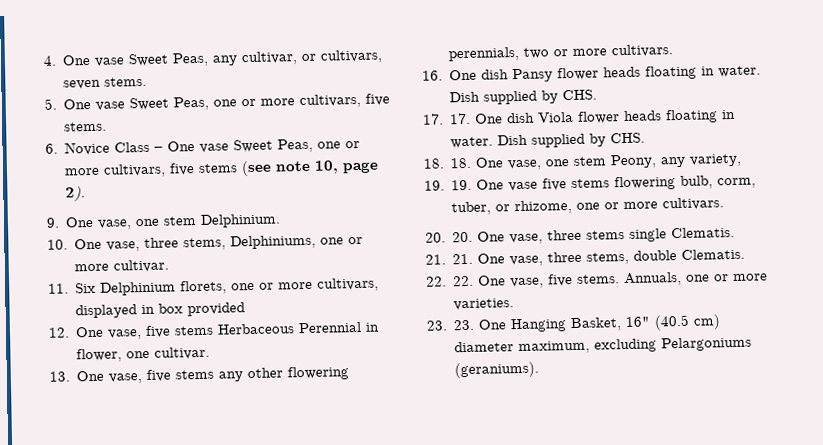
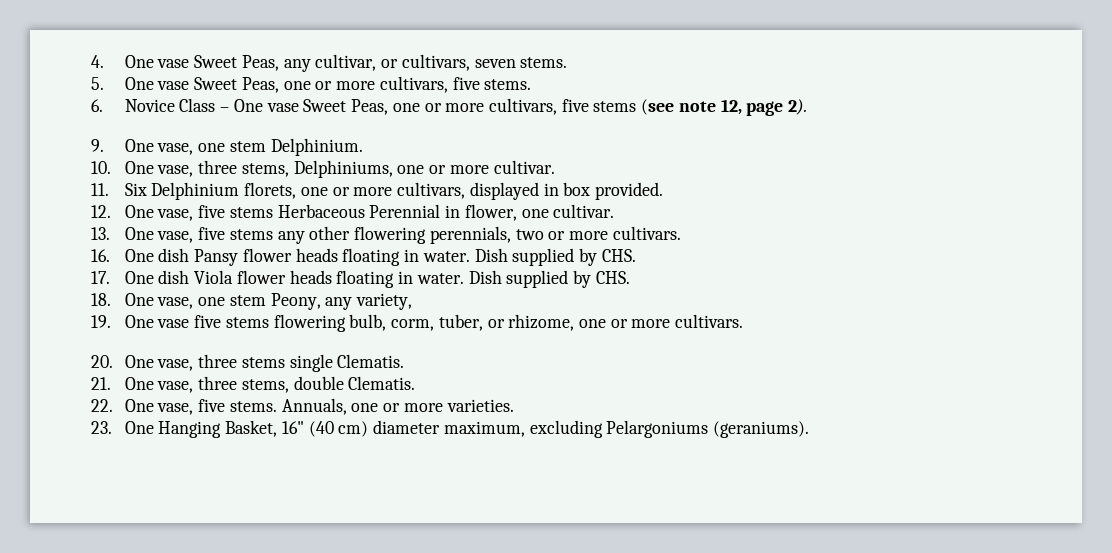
- 6. Novice Class – One vase Sweet Peas, one or more cultivars, five stems (see note 10, page 2).
+ 6. Novice Class – One vase Sweet Peas, one or more cultivars, five stems (see note 12, page 2).
- 11. Six Delphinium florets, one or more cultivars, displayed in box provided
+ 11. Six Delphinium florets, one or more cultivars, displayed in box provided.
- 17. 17. One dish Viola flower heads floating in water.
+ 17. One dish Viola flower heads floating in water.
- 18. 18. One vase, one stem Peony, any variety,
+ 18. One vase, one stem Peony, any variety,
- 19. 19. One vase five stems flowering bulb, corm, tuber, or rhizome, one or more cultivars.
+ 19. One vase five stems flowering bulb, corm, tuber, or rhizome, one or more cultivars.
- 20. 20. One vase, three stems single Clematis.
+ 20. One vase, three stems single Clematis.
- 21. 21. One vase, three stems, double Clematis.
+ 21. One vase, three stems, double Clematis.
- 22. 22. One vase, five stems.
+ 22. One vase, five stems.
- 23. 23. One Hanging Basket, 16" (40.5 cm) diameter maximum, excluding Pelargoniums (geraniums).
+ 23. One Hanging Basket, 16" (40 cm) diameter maximum, excluding Pelargoniums (geraniums).

